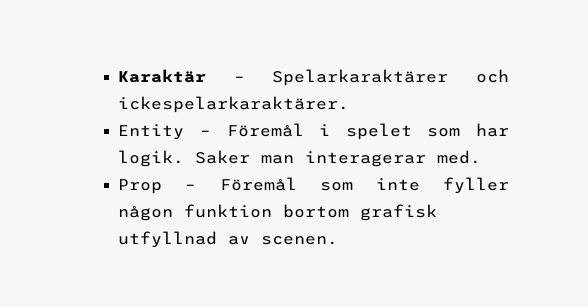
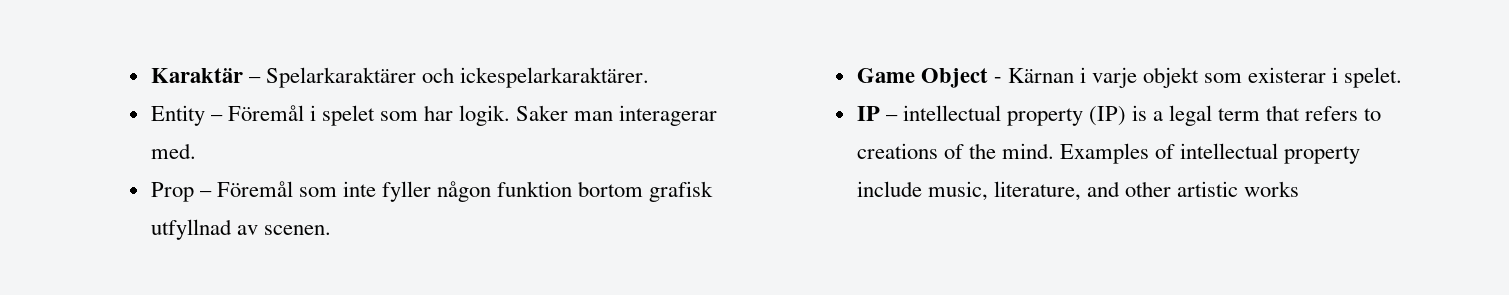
+ Game Object - Kärnan i varje objekt som existerar i spelet.
+ IP – intellectual property (IP) is a legal term that refers to creations of the mind. Examples of intellectual property include music, literature, and other artistic works

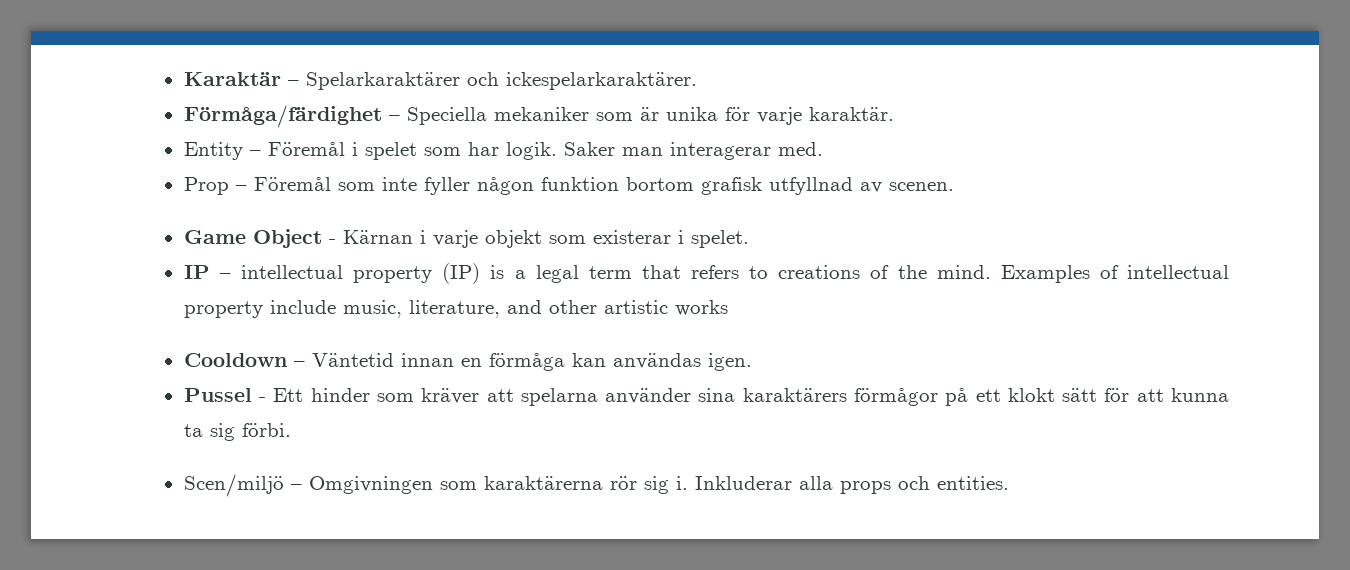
+ Förmåga/färdighet – Speciella mekaniker som är unika för varje karaktär.
+ Cooldown – Väntetid innan en förmåga kan användas igen.
+ Pussel - Ett hinder som kräver att spelarna använder sina karaktärers förmågor på ett klokt sätt för att kunna ta sig förbi.
+ Scen/miljö – Omgivningen som karaktärerna rör sig i. Inkluderar alla props och entities.

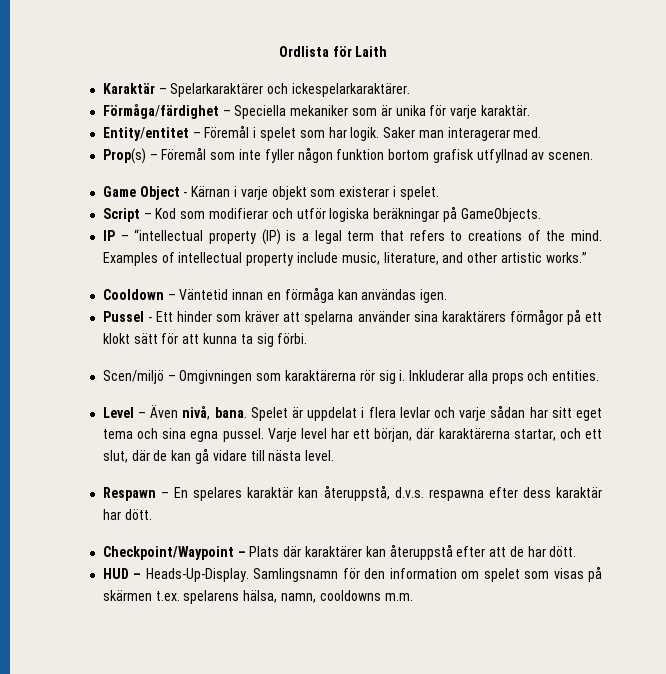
+ Ordlista för Laith
- Entity – Föremål i spelet som har logik.
+ Entity/entitet – Föremål i spelet som har logik.
- Prop – Föremål som inte fyller någon funktion bortom grafisk utfyllnad av scenen.
+ Prop(s) – Föremål som inte fyller någon funktion bortom grafisk utfyllnad av scenen.
+ Script – Kod som modifierar och utför logiska beräkningar på GameObjects.
- IP – intellectual property (IP) is a legal term that refers to creations of the mind.
+ IP – “intellectual property (IP) is a legal term that refers to creations of the mind.
- Examples of intellectual property include music, literature, and other artistic works
+ Examples of intellectual property include music, literature, and other artistic works.”
+ Level – Även nivå, bana. Spelet är uppdelat i flera levlar och varje sådan har sitt eget tema och sina egna pussel. Varje level har ett början, där karaktärerna startar, och ett slut, där de kan gå vidare till nästa level.
+ Respawn – En spelares karaktär kan återuppstå, d.v.s. respawna efter dess karaktär har dött.
+ Checkpoint/Waypoint – Plats där karaktärer kan återuppstå efter att de har dött.
+ HUD – Heads-Up-Display. Samlingsnamn för den information om spelet som visas på skärmen t.ex. spelarens hälsa, namn, cooldowns m.m.

